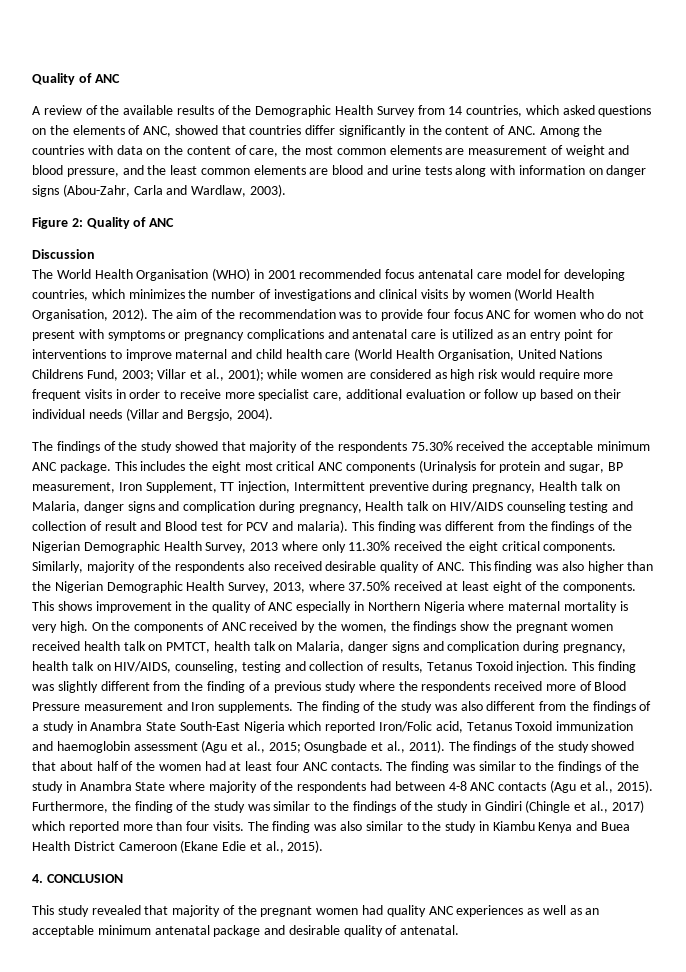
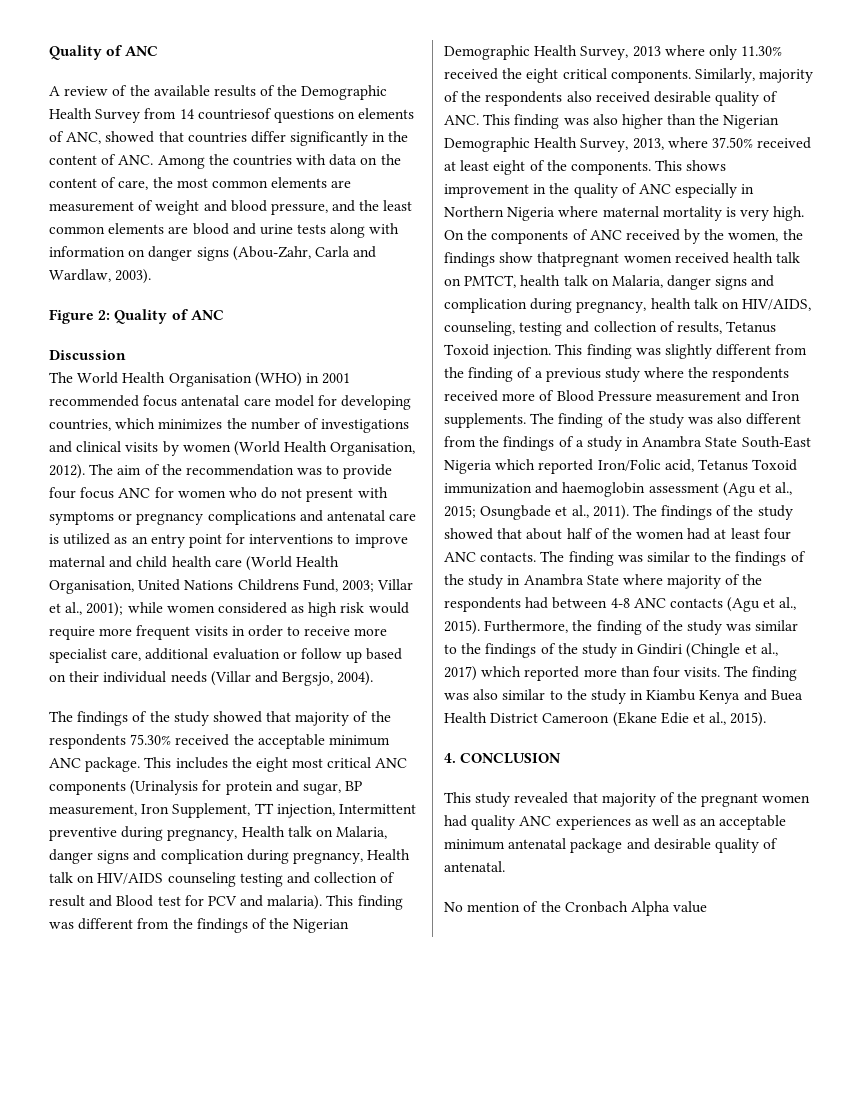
- A review of the available results of the Demographic Health Survey from 14 countries, which asked questions on the elements of ANC, showed that countries differ significantly in the content of ANC. Among the countries with data on the content of care, the most common elements are measurement of weight and blood pressure, and the least common elements are blood and urine tests along with information on danger signs (Abou-Zahr, Carla and Wardlaw, 2003).
+ A review of the available results of the Demographic Health Survey from 14 countriesof questions on elements of ANC, showed that countries differ significantly in the content of ANC. Among the countries with data on the content of care, the most common elements are measurement of weight and blood pressure, and the least common elements are blood and urine tests along with information on danger signs (Abou-Zahr, Carla and Wardlaw, 2003).
- while women are considered as high risk would require more frequent visits in order to receive more specialist care, additional evaluation or follow up based on their individual needs (Villar and Bergsjo, 2004).
+ while women considered as high risk would require more frequent visits in order to receive more specialist care, additional evaluation or follow up based on their individual needs (Villar and Bergsjo, 2004).
- On the components of ANC received by the women, the findings show the pregnant women received health talk on PMTCT, health talk on Malaria, danger signs and complication during pregnancy, health talk on HIV/AIDS, counseling, testing and collection of results, Tetanus Toxoid injection.
+ On the components of ANC received by the women, the findings show thatpregnant women received health talk on PMTCT, health talk on Malaria, danger signs and complication during pregnancy, health talk on HIV/AIDS, counseling, testing and collection of results, Tetanus Toxoid injection.
+ No mention of the Cronbach Alpha value

